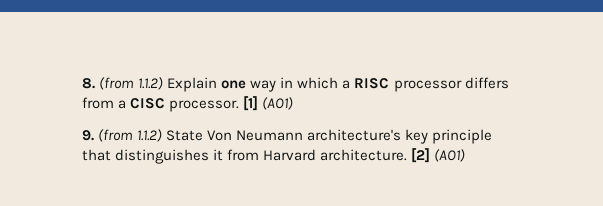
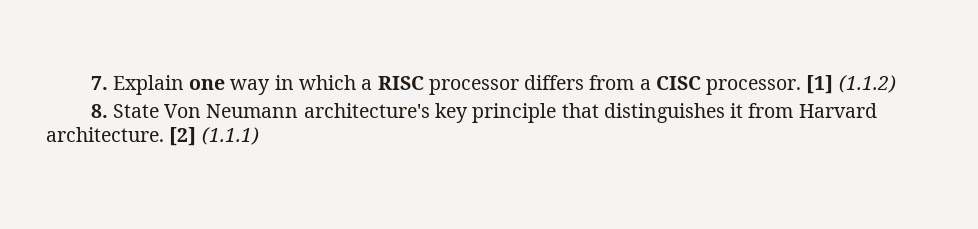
- 8. (from 1.1.2) Explain one way in which a RISC processor differs from a CISC processor.
+ 7. Explain one way in which a RISC processor differs from a CISC processor.
- [1] (AO1)
- 9. (from 1.1.2) State Von Neumann architecture's key principle that distinguishes it from Harvard architecture.
+ [1] (1.1.2)
+ 8. State Von Neumann architecture's key principle that distinguishes it from Harvard architecture.
- [2] (AO1)
+ [2] (1.1.1)

